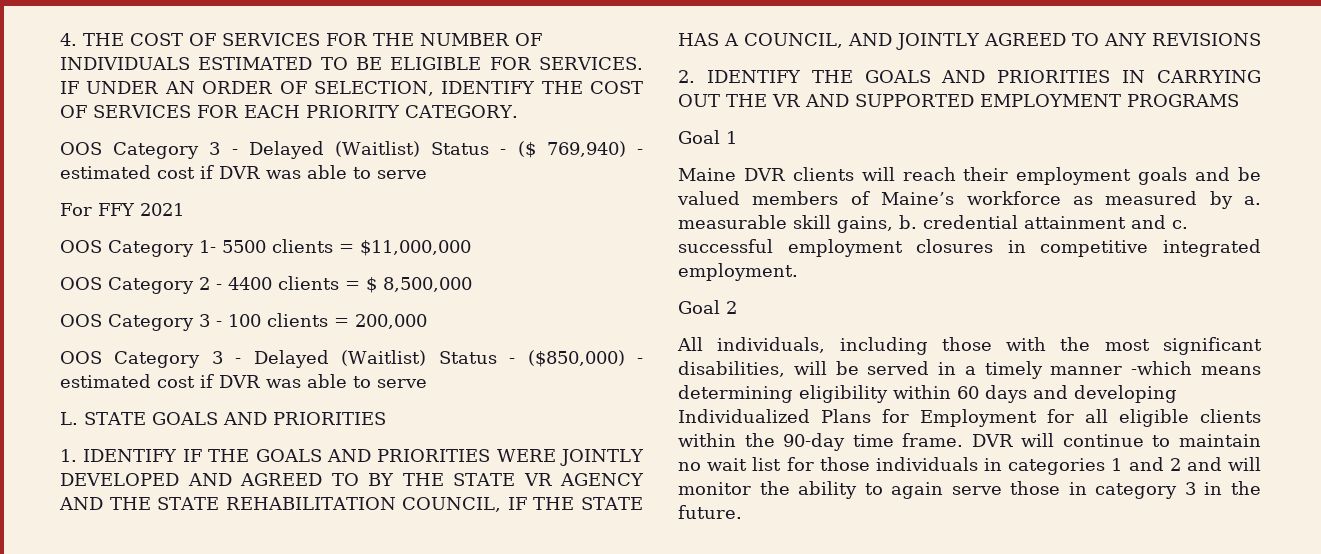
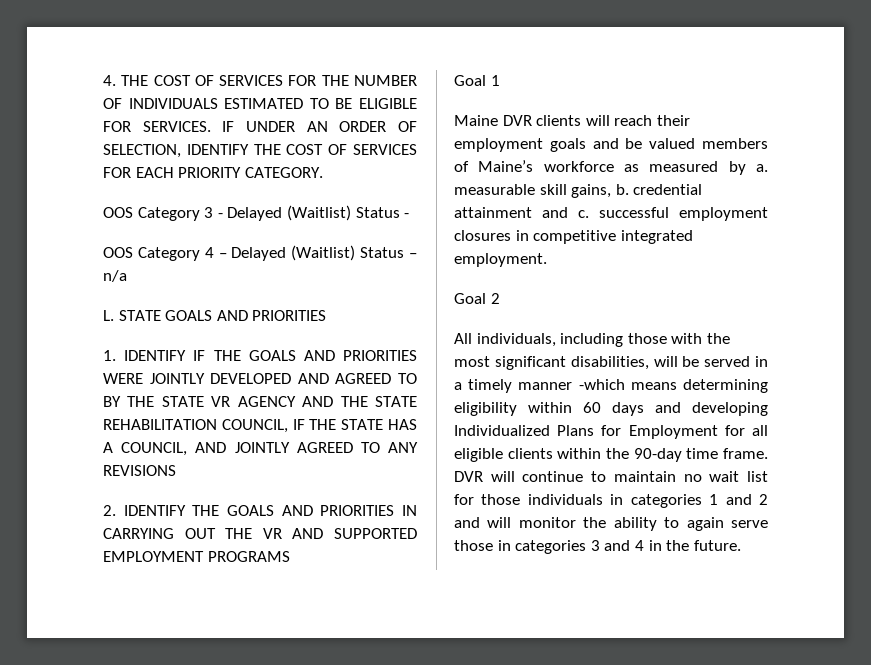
- OOS Category 3 - Delayed (Waitlist) Status - ($ 769,940) - estimated cost if DVR was able to serve
- For FFY 2021
- OOS Category 1- 5500 clients = $11,000,000
- OOS Category 2 - 4400 clients = $ 8,500,000
- OOS Category 3 - 100 clients = 200,000
- OOS Category 3 - Delayed (Waitlist) Status - ($850,000) - estimated cost if DVR was able to serve
+ OOS Category 3 - Delayed (Waitlist) Status -
+ OOS Category 4 – Delayed (Waitlist) Status – n/a
- DVR will continue to maintain no wait list for those individuals in categories 1 and 2 and will monitor the ability to again serve those in category 3 in the future.
+ DVR will continue to maintain no wait list for those individuals in categories 1 and 2 and will monitor the ability to again serve those in categories 3 and 4 in the future.

